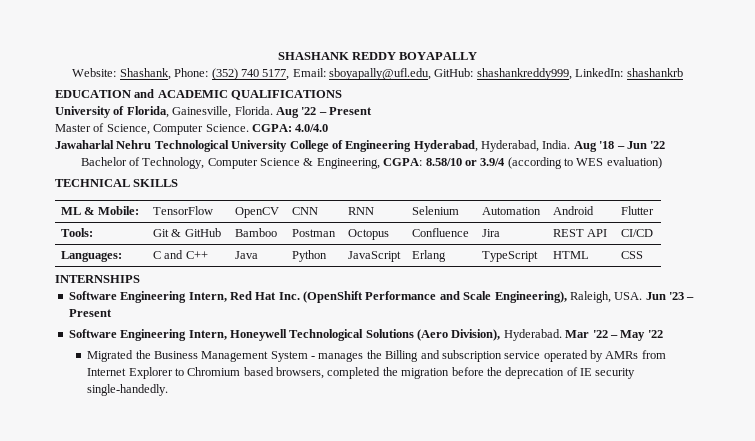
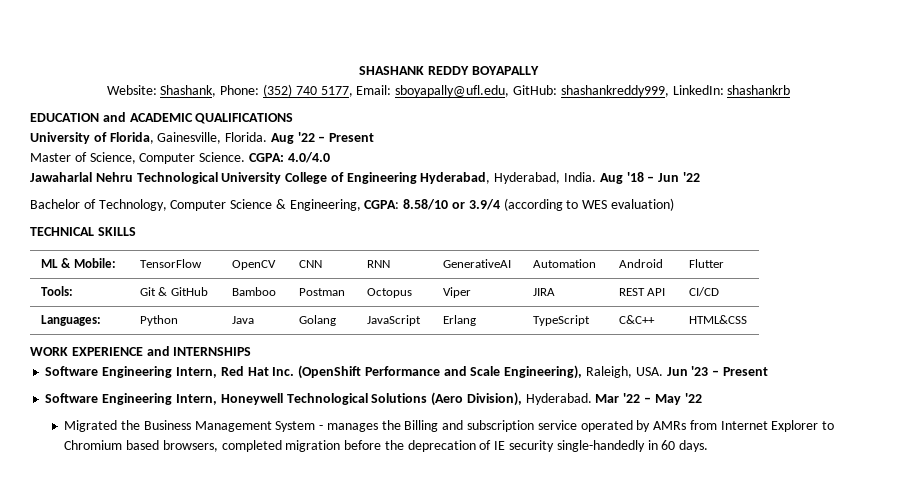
- ML & Mobile: | TensorFlow | OpenCV | CNN | RNN | Selenium | Automation | Android | Flutter
+ ML & Mobile: | TensorFlow | OpenCV | CNN | RNN | GenerativeAI | Automation | Android | Flutter
- Tools: | Git & GitHub | Bamboo | Postman | Octopus | Confluence | Jira | REST API | CI/CD
+ Tools: | Git & GitHub | Bamboo | Postman | Octopus | Viper | JIRA | REST API | CI/CD
- Languages: | C and C++ | Java | Python | JavaScript | Erlang | TypeScript | HTML | CSS
- INTERNSHIPS
+ Languages: | Python | Java | Golang | JavaScript | Erlang | TypeScript | C&C++ | HTML&CSS
+ WORK EXPERIENCE and INTERNSHIPS
- Migrated the Business Management System - manages the Billing and subscription service operated by AMRs from Internet Explorer to Chromium based browsers, completed the migration before the deprecation of IE security single-handedly.
+ Migrated the Business Management System - manages the Billing and subscription service operated by AMRs from Internet Explorer to Chromium based browsers, completed migration before the deprecation of IE security single-handedly in 60 days.

